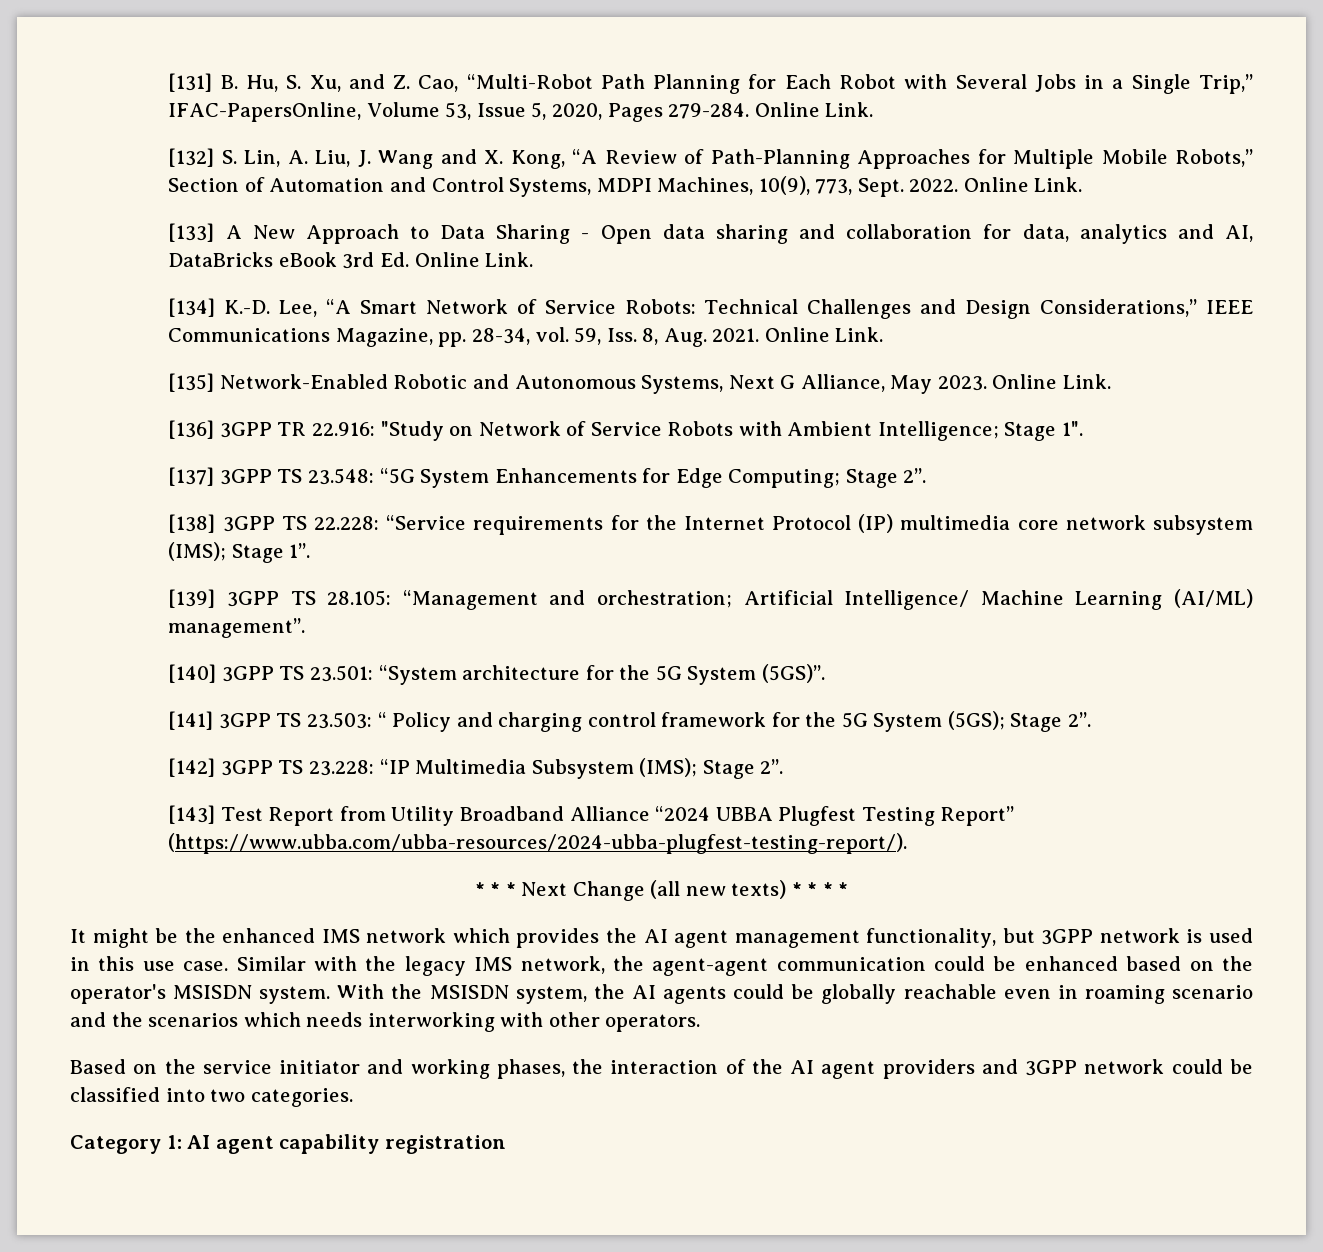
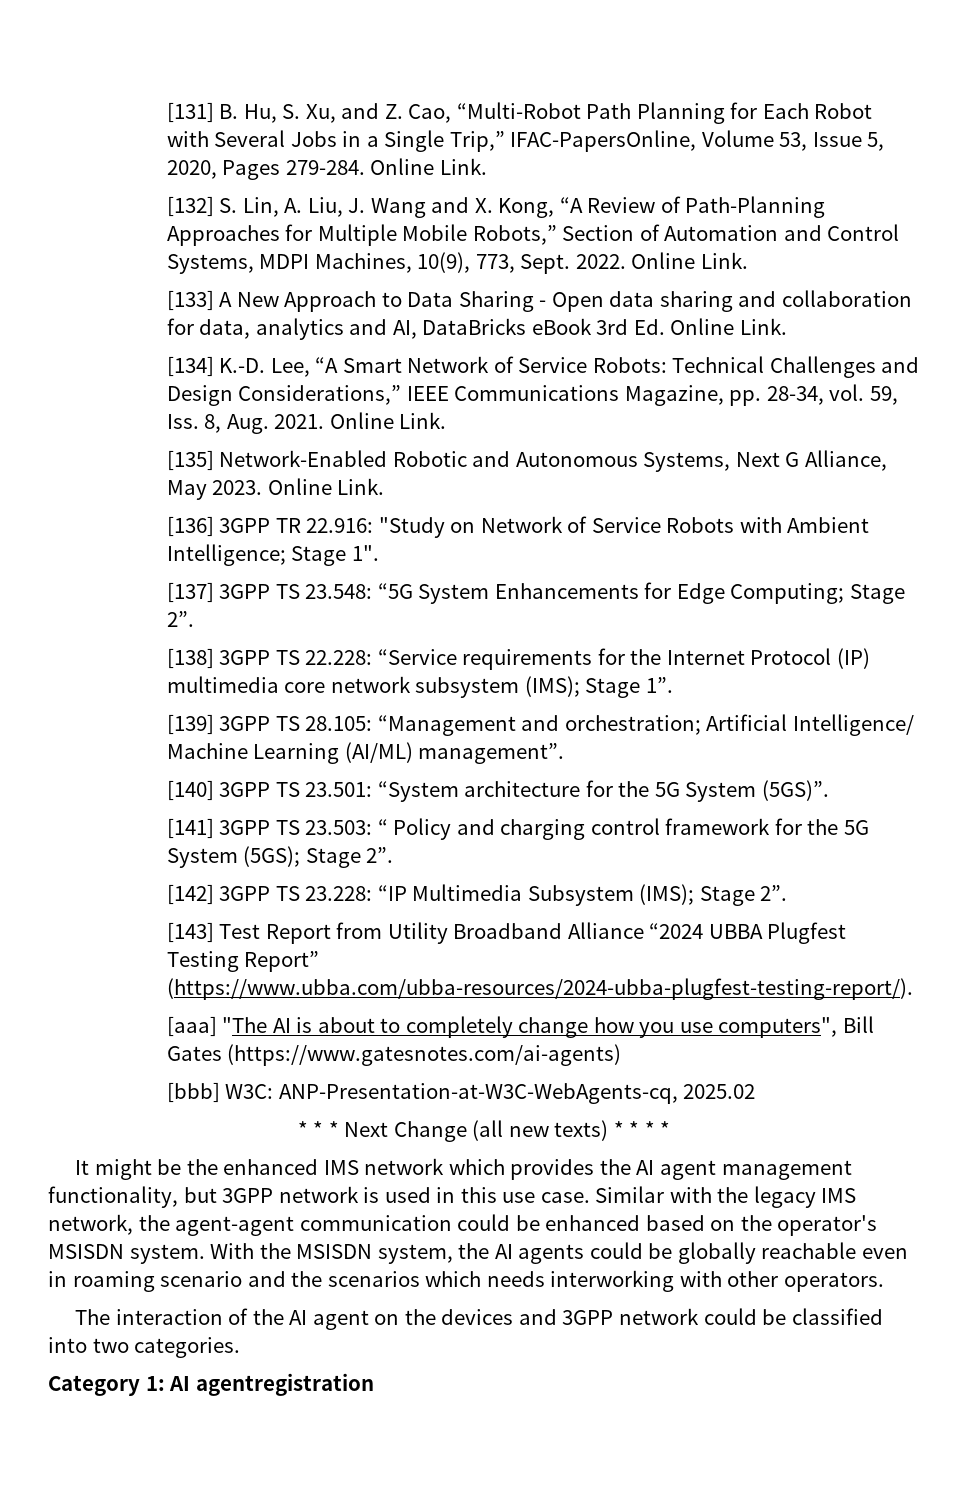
+ [aaa] "The AI is about to completely change how you use computers", Bill Gates (https://www.gatesnotes.com/ai-agents)
+ [bbb] W3C: ANP-Presentation-at-W3C-WebAgents-cq, 2025.02
- Based on the service initiator and working phases, the interaction of the AI agent providers and 3GPP network could be classified into two categories.
+ The interaction of the AI agent on the devices and 3GPP network could be classified into two categories.
- Category 1: AI agent capability registration
+ Category 1: AI agentregistration

